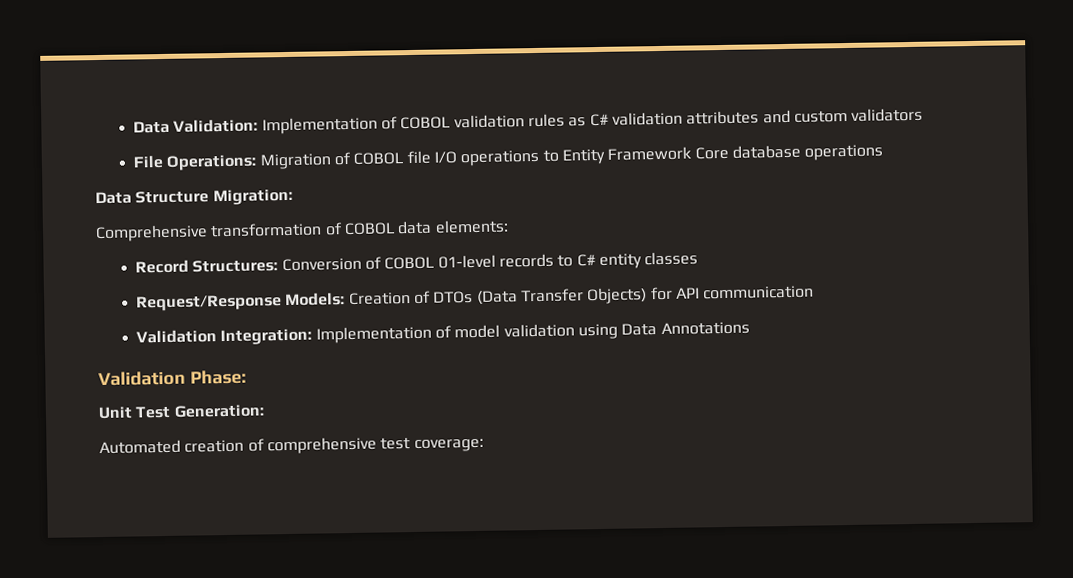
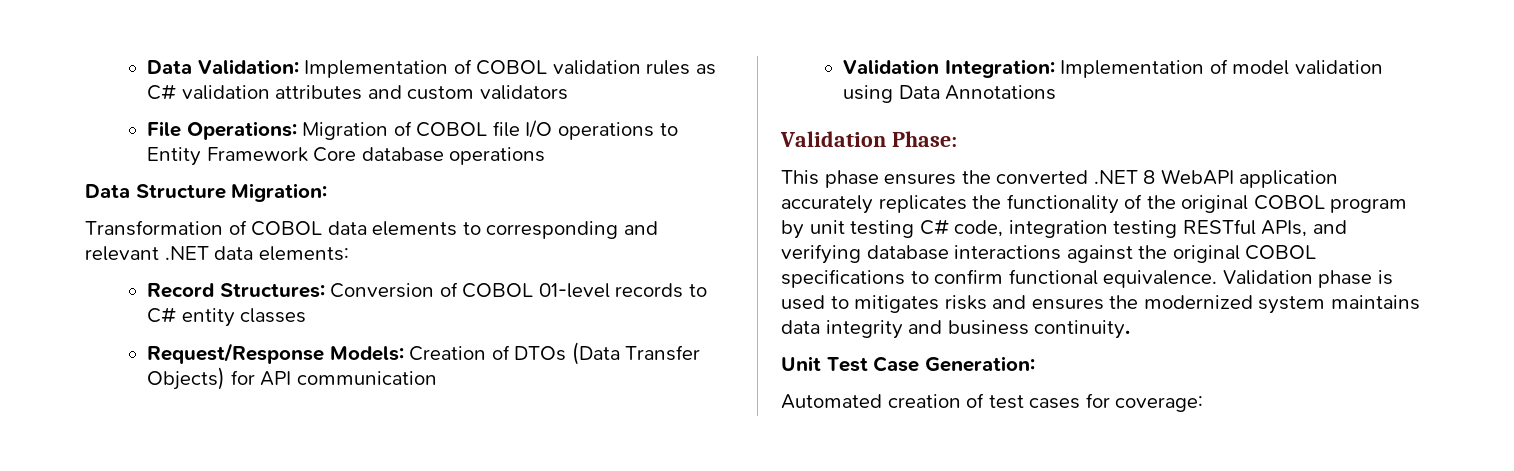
- Comprehensive transformation of COBOL data elements:
+ Transformation of COBOL data elements to corresponding and relevant .NET data elements:
+ This phase ensures the converted .NET 8 WebAPI application accurately replicates the functionality of the original COBOL program by unit testing C# code, integration testing RESTful APIs, and verifying database interactions against the original COBOL specifications to confirm functional equivalence. Validation phase is used to mitigates risks and ensures the modernized system maintains data integrity and business continuity.
- Unit Test Generation:
+ Unit Test Case Generation:
- Automated creation of comprehensive test coverage:
+ Automated creation of test cases for coverage:

